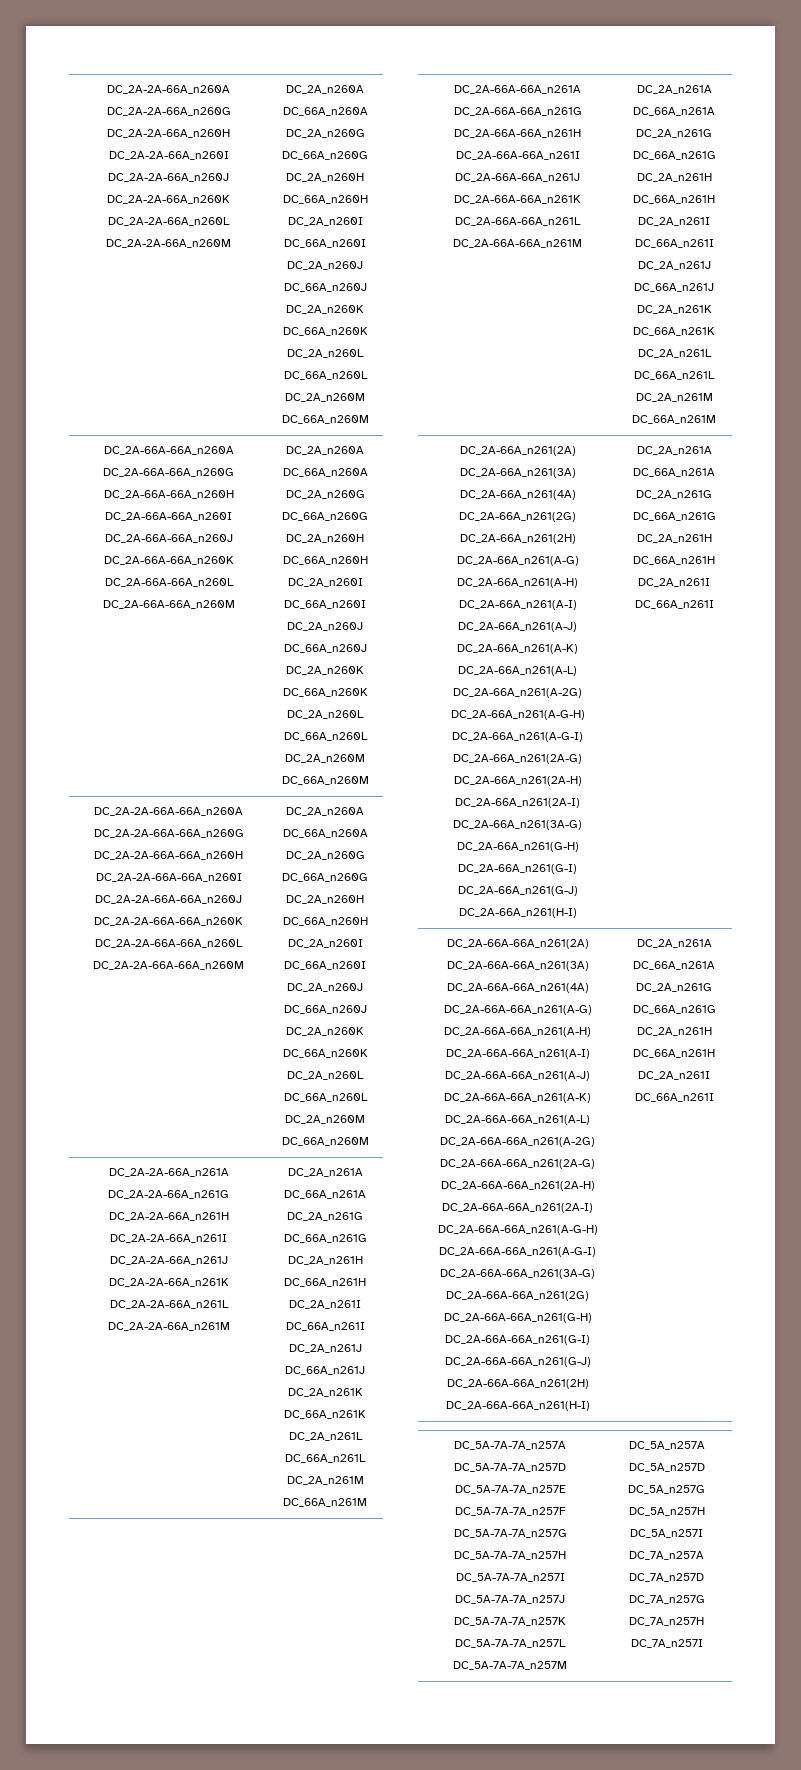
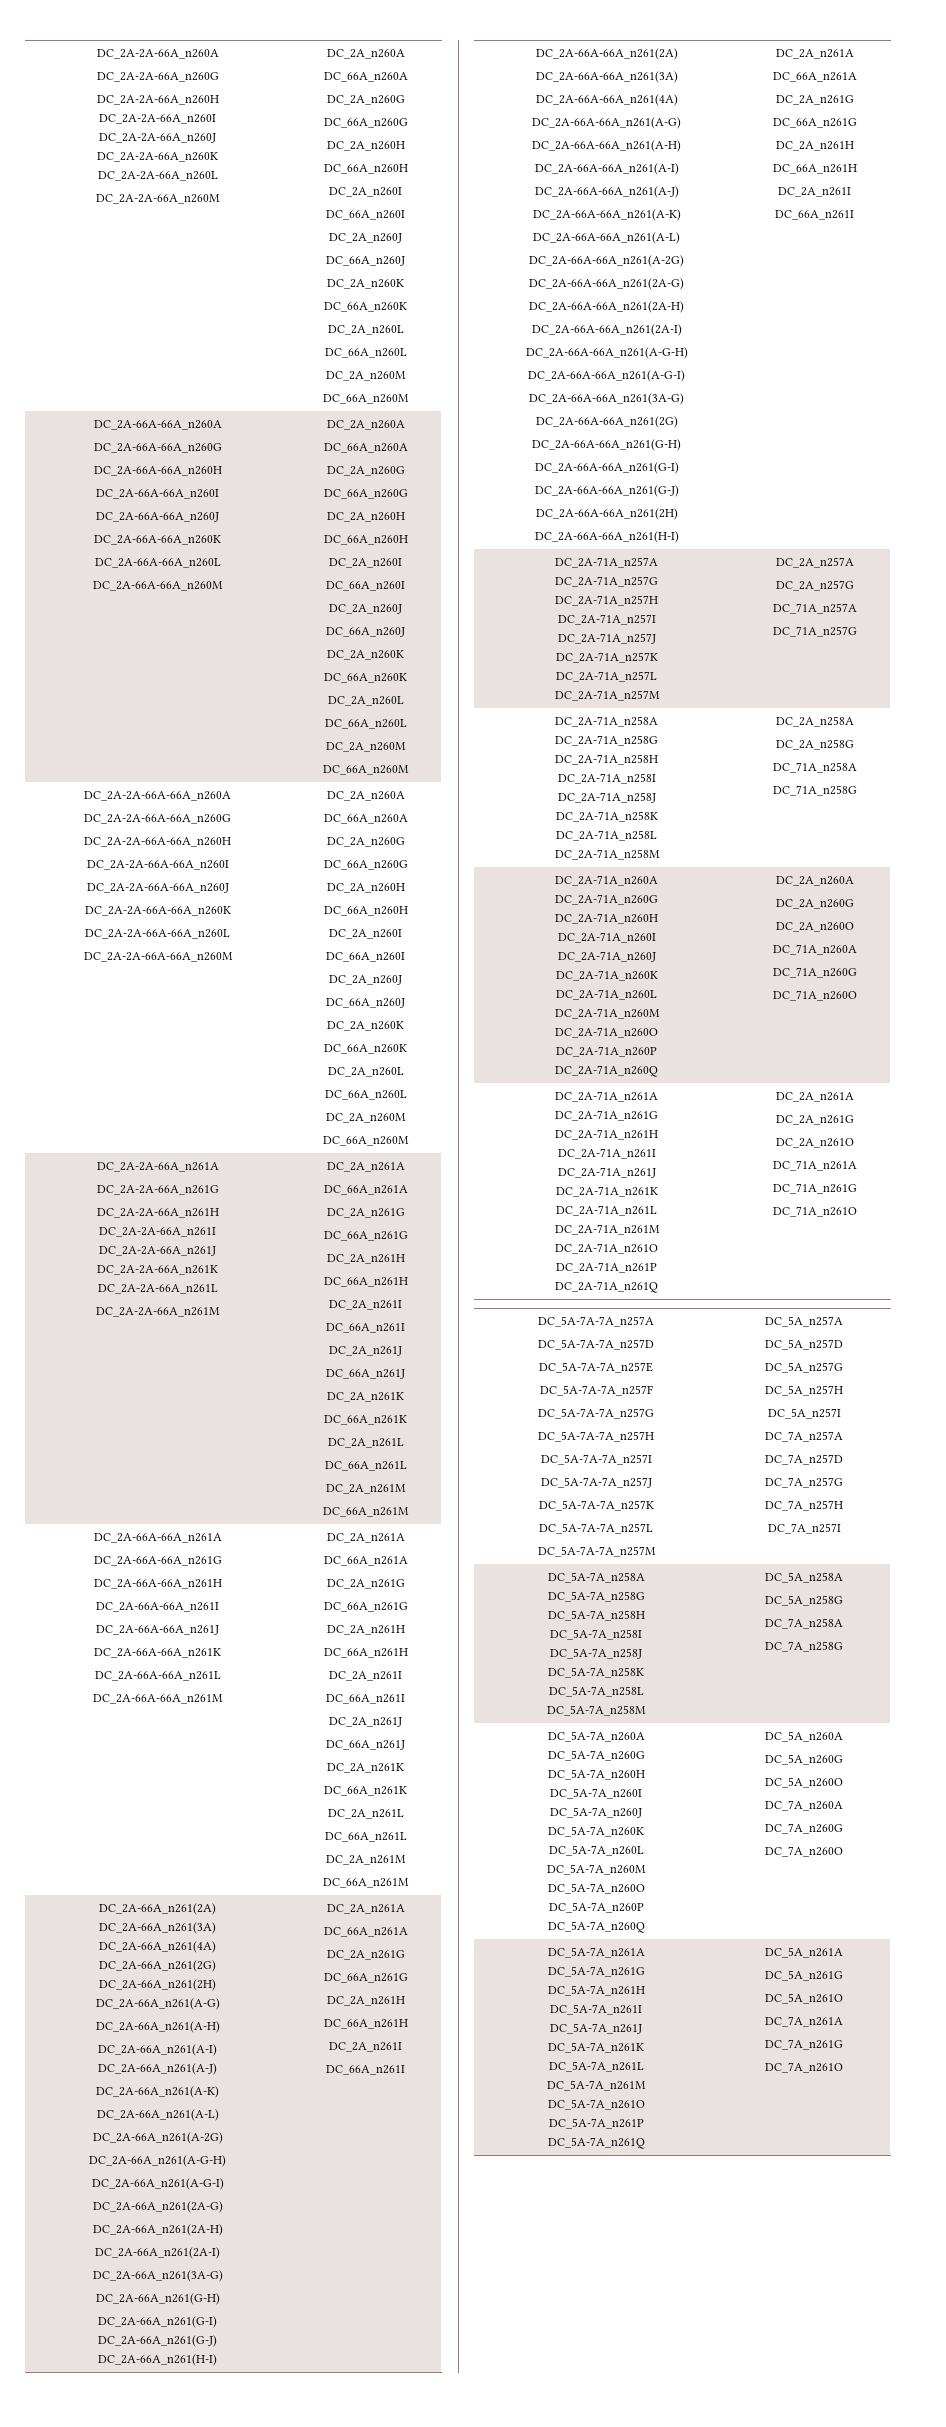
+ DC_2A-71A_n257A
+ DC_2A-71A_n257G
+ DC_2A-71A_n257H
+ DC_2A-71A_n257I
+ DC_2A-71A_n257J
+ DC_2A-71A_n257K
+ DC_2A-71A_n257L
+ DC_2A-71A_n257M | DC_2A_n257A
+ DC_2A_n257G
+ DC_71A_n257A
+ DC_71A_n257G
+ DC_2A-71A_n258A
+ DC_2A-71A_n258G
+ DC_2A-71A_n258H
+ DC_2A-71A_n258I
+ DC_2A-71A_n258J
+ DC_2A-71A_n258K
+ DC_2A-71A_n258L
+ DC_2A-71A_n258M | DC_2A_n258A
+ DC_2A_n258G
+ DC_71A_n258A
+ DC_71A_n258G
+ DC_2A-71A_n260A
+ DC_2A-71A_n260G
+ DC_2A-71A_n260H
+ DC_2A-71A_n260I
+ DC_2A-71A_n260J
+ DC_2A-71A_n260K
+ DC_2A-71A_n260L
+ DC_2A-71A_n260M
+ DC_2A-71A_n260O
+ DC_2A-71A_n260P
+ DC_2A-71A_n260Q | DC_2A_n260A
+ DC_2A_n260G
+ DC_2A_n260O
+ DC_71A_n260A
+ DC_71A_n260G
+ DC_71A_n260O
+ DC_2A-71A_n261A
+ DC_2A-71A_n261G
+ DC_2A-71A_n261H
+ DC_2A-71A_n261I
+ DC_2A-71A_n261J
+ DC_2A-71A_n261K
+ DC_2A-71A_n261L
+ DC_2A-71A_n261M
+ DC_2A-71A_n261O
+ DC_2A-71A_n261P
+ DC_2A-71A_n261Q | DC_2A_n261A
+ DC_2A_n261G
+ DC_2A_n261O
+ DC_71A_n261A
+ DC_71A_n261G
+ DC_71A_n261O
+ DC_5A-7A_n258A
+ DC_5A-7A_n258G
+ DC_5A-7A_n258H
+ DC_5A-7A_n258I
+ DC_5A-7A_n258J
+ DC_5A-7A_n258K
+ DC_5A-7A_n258L
+ DC_5A-7A_n258M | DC_5A_n258A
+ DC_5A_n258G
+ DC_7A_n258A
+ DC_7A_n258G
+ DC_5A-7A_n260A
+ DC_5A-7A_n260G
+ DC_5A-7A_n260H
+ DC_5A-7A_n260I
+ DC_5A-7A_n260J
+ DC_5A-7A_n260K
+ DC_5A-7A_n260L
+ DC_5A-7A_n260M
+ DC_5A-7A_n260O
+ DC_5A-7A_n260P
+ DC_5A-7A_n260Q | DC_5A_n260A
+ DC_5A_n260G
+ DC_5A_n260O
+ DC_7A_n260A
+ DC_7A_n260G
+ DC_7A_n260O
+ DC_5A-7A_n261A
+ DC_5A-7A_n261G
+ DC_5A-7A_n261H
+ DC_5A-7A_n261I
+ DC_5A-7A_n261J
+ DC_5A-7A_n261K
+ DC_5A-7A_n261L
+ DC_5A-7A_n261M
+ DC_5A-7A_n261O
+ DC_5A-7A_n261P
+ DC_5A-7A_n261Q | DC_5A_n261A
+ DC_5A_n261G
+ DC_5A_n261O
+ DC_7A_n261A
+ DC_7A_n261G
+ DC_7A_n261O

